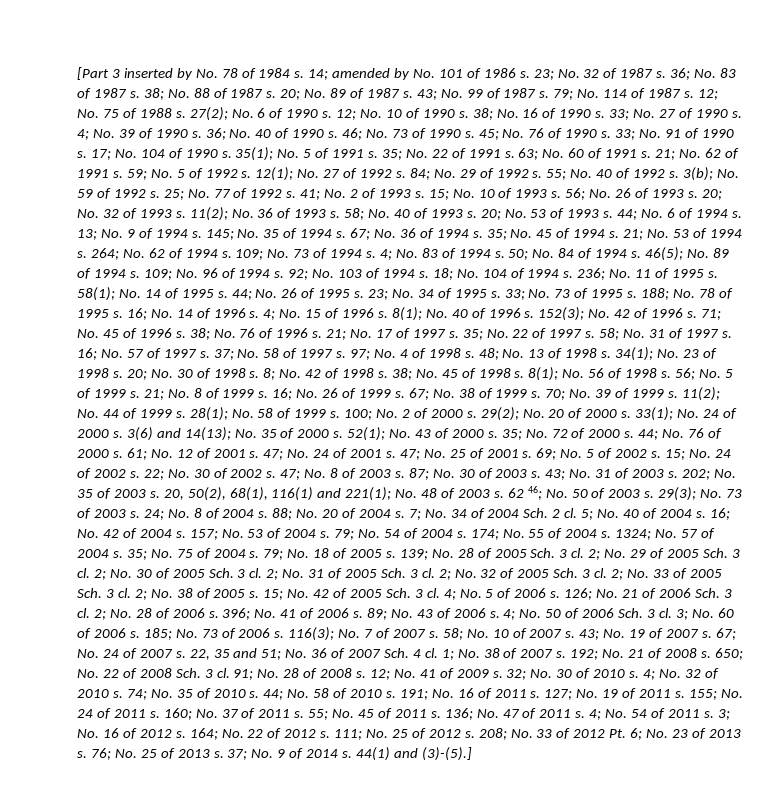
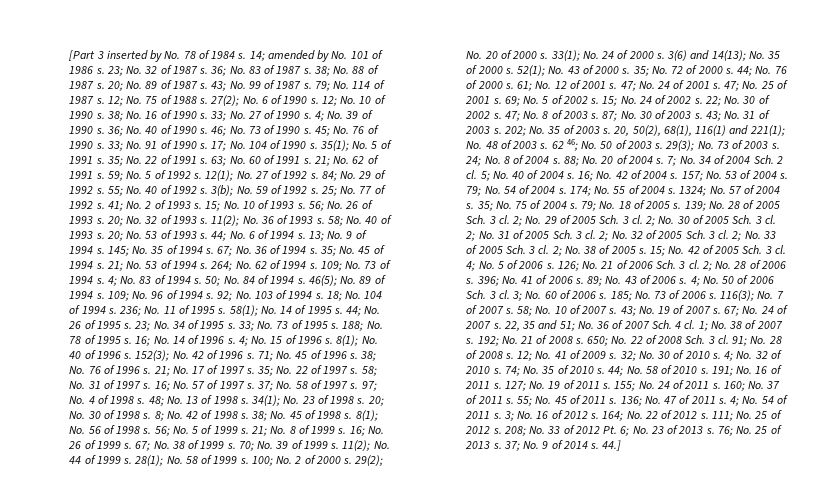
- 44(1) and (3)-(5).]
+ 44.]

